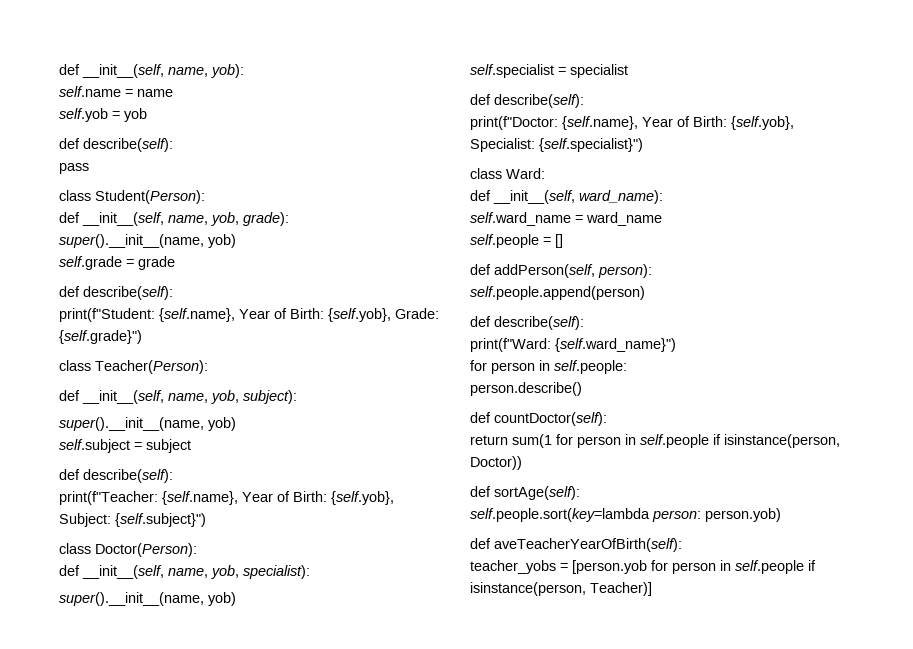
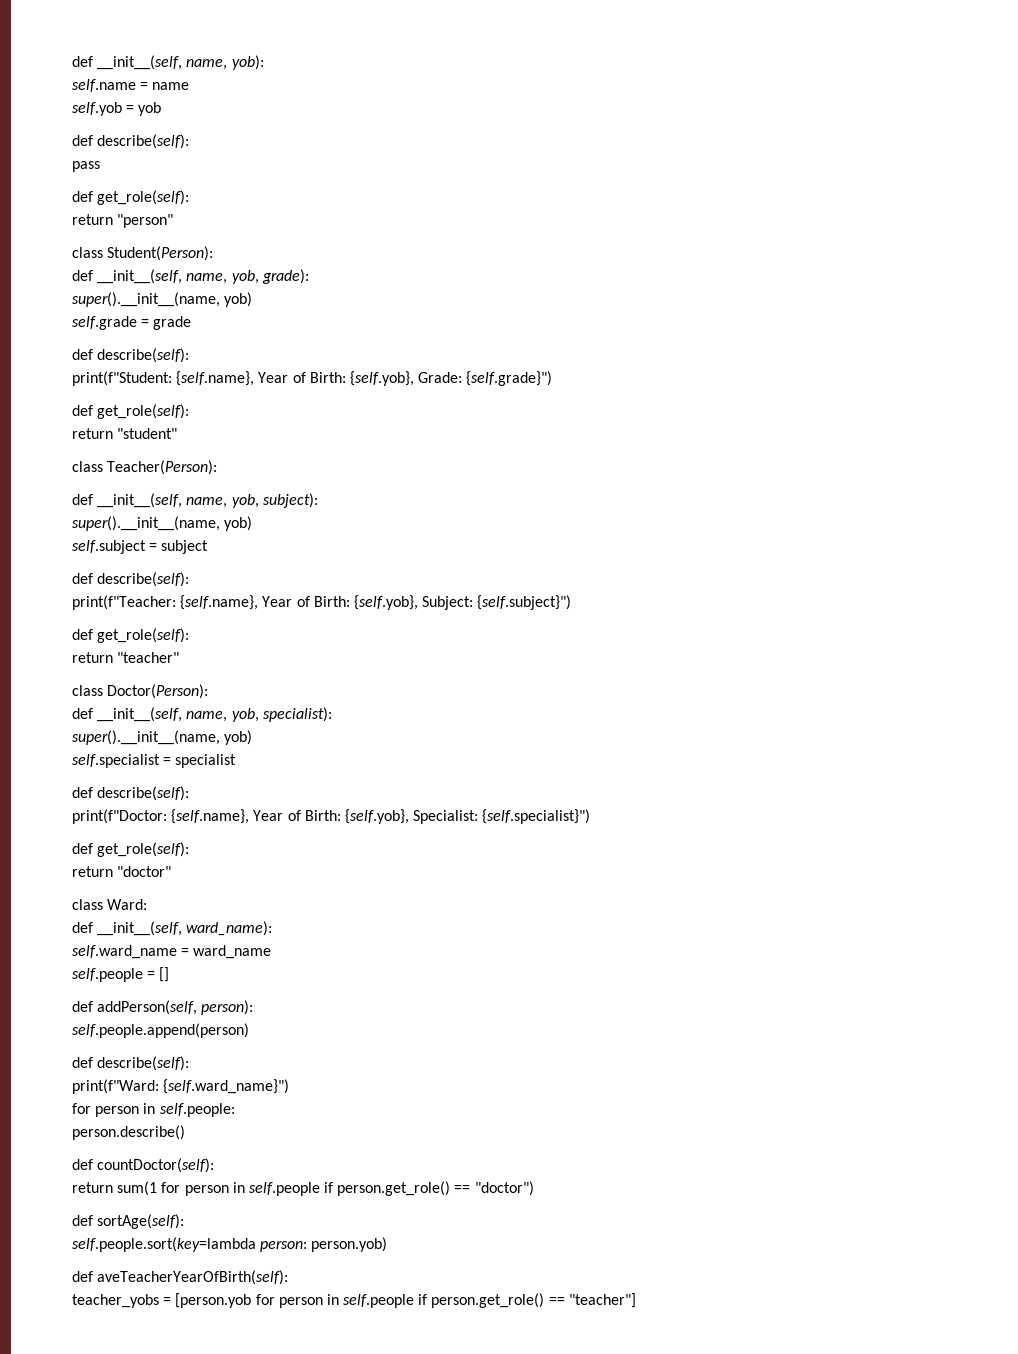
  pass
+ def get_role(self):
+ return "person"
  print(f"Student: {self.name}, Year of Birth: {self.yob}, Grade: {self.grade}")
+ def get_role(self):
+ return "student"
  print(f"Teacher: {self.name}, Year of Birth: {self.yob}, Subject: {self.subject}")
+ def get_role(self):
+ return "teacher"
  print(f"Doctor: {self.name}, Year of Birth: {self.yob}, Specialist: {self.specialist}")
+ def get_role(self):
+ return "doctor"
- return sum(1 for person in self.people if isinstance(person, Doctor))
+ return sum(1 for person in self.people if person.get_role() == "doctor")
- teacher_yobs = [person.yob for person in self.people if isinstance(person, Teacher)]
+ teacher_yobs = [person.yob for person in self.people if person.get_role() == "teacher"]

